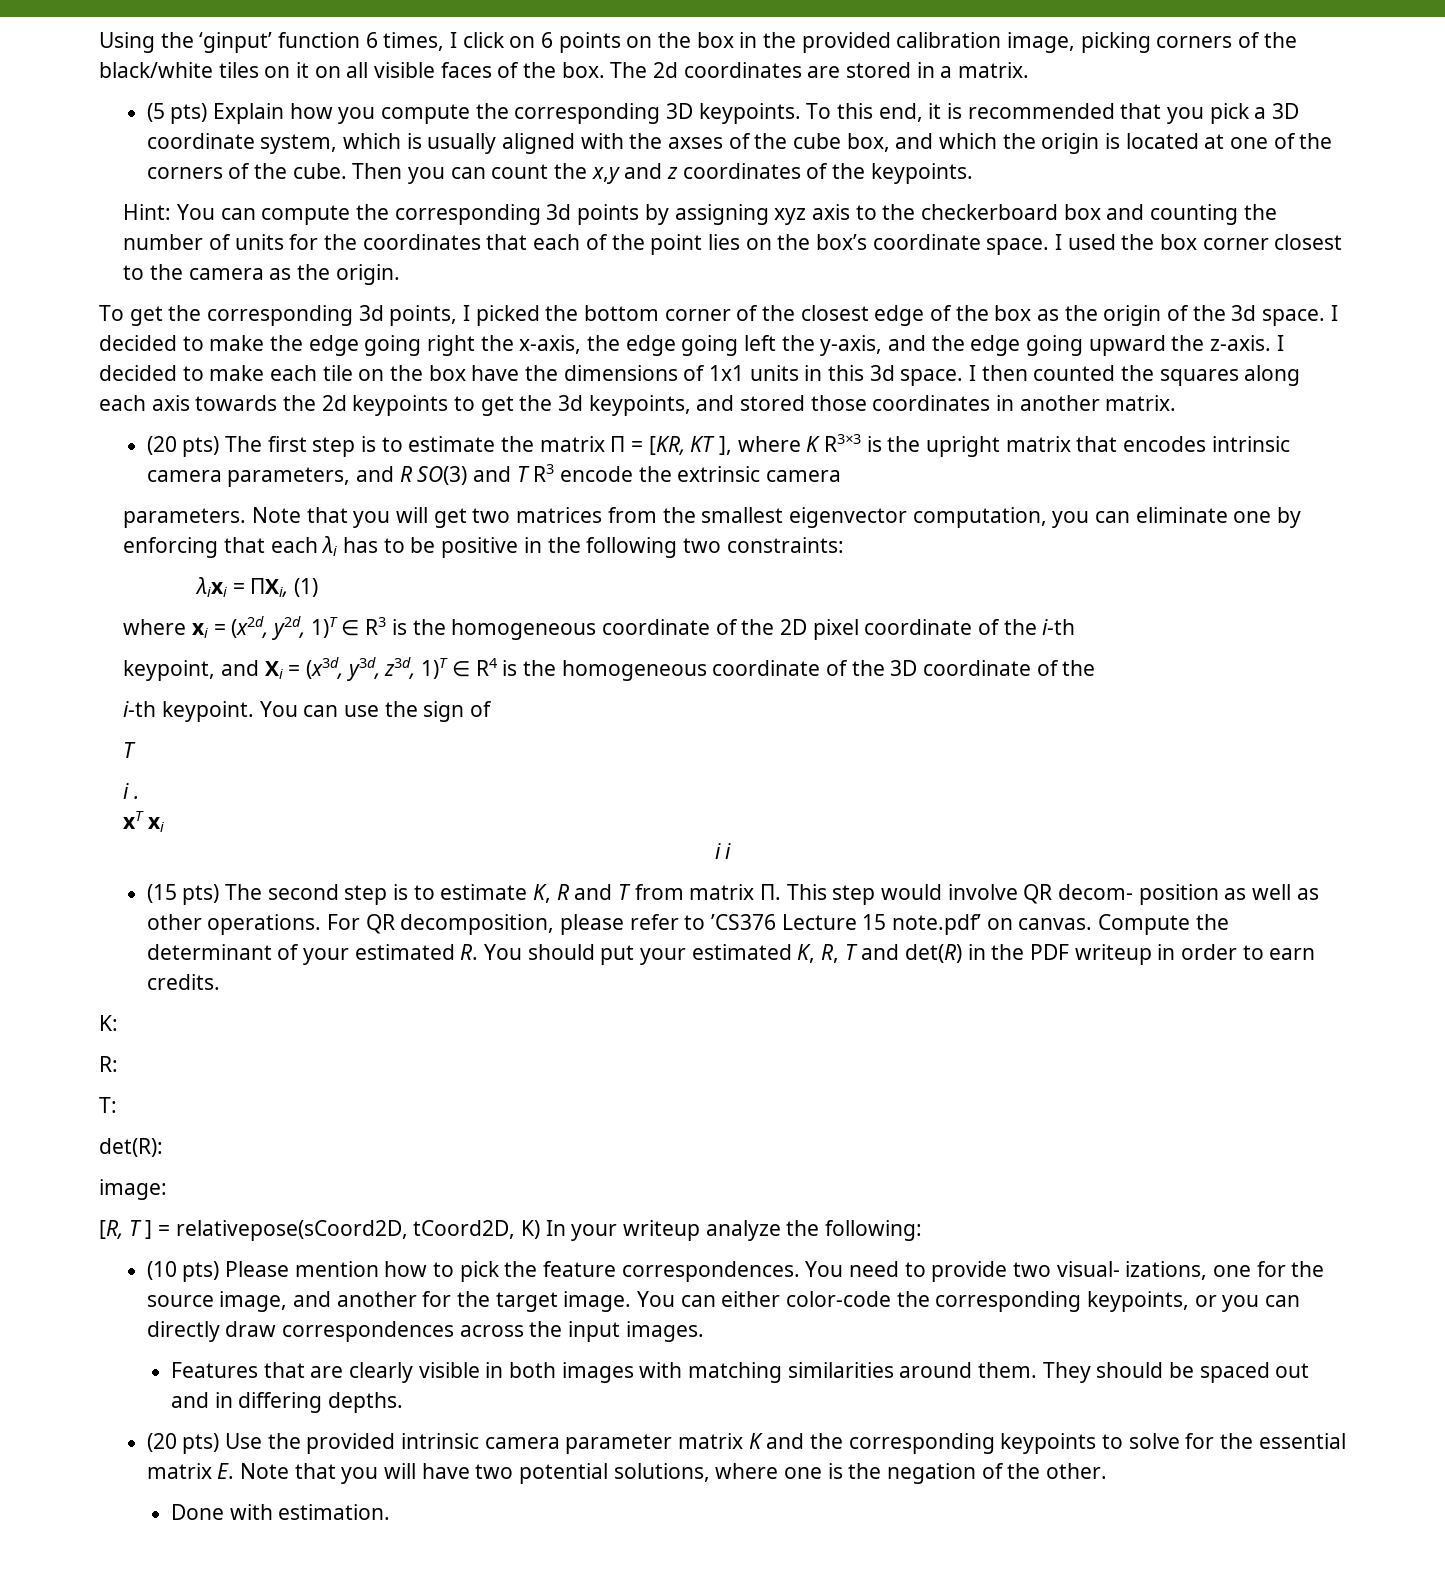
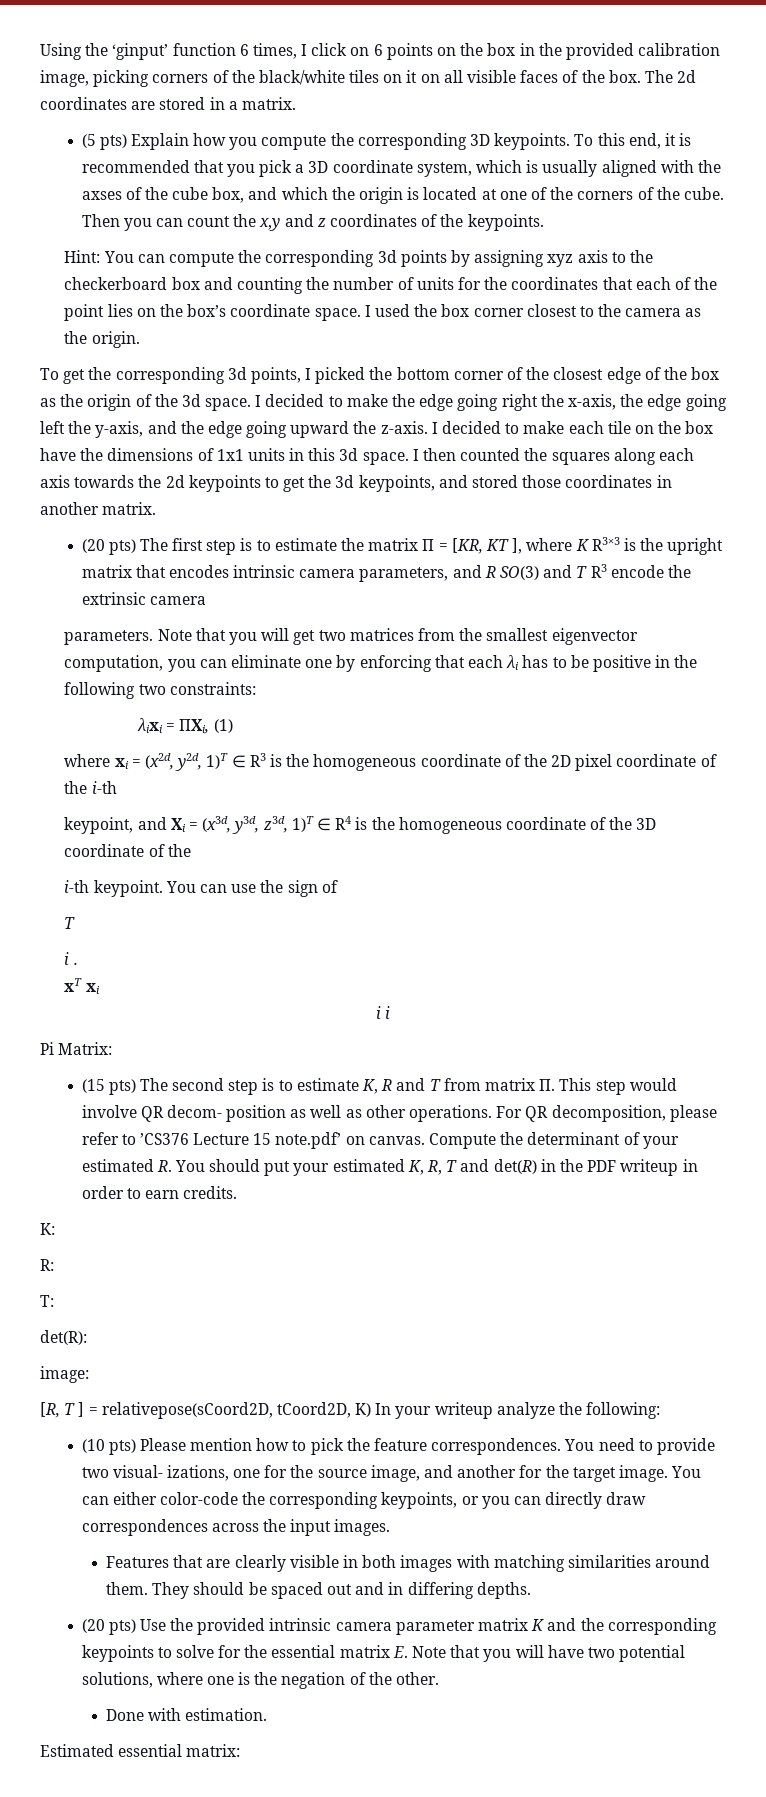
+ Pi Matrix:
+ Estimated essential matrix:

